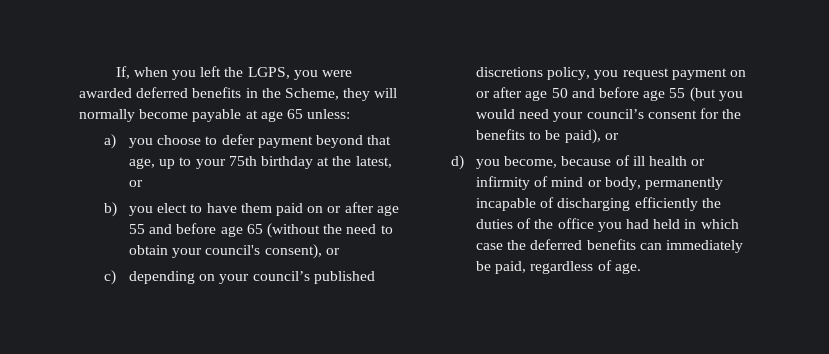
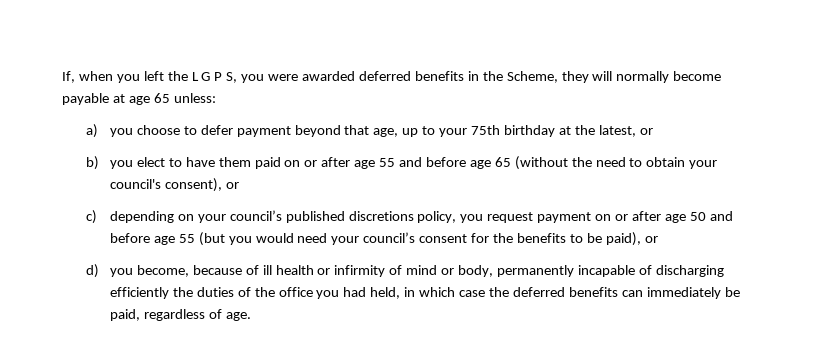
- If, when you left the LGPS, you were awarded deferred benefits in the Scheme, they will normally become payable at age 65 unless:
+ If, when you left the L G P S, you were awarded deferred benefits in the Scheme, they will normally become payable at age 65 unless:
- d) you become, because of ill health or infirmity of mind or body, permanently incapable of discharging efficiently the duties of the office you had held in which case the deferred benefits can immediately be paid, regardless of age.
+ d) you become, because of ill health or infirmity of mind or body, permanently incapable of discharging efficiently the duties of the office you had held, in which case the deferred benefits can immediately be paid, regardless of age.

